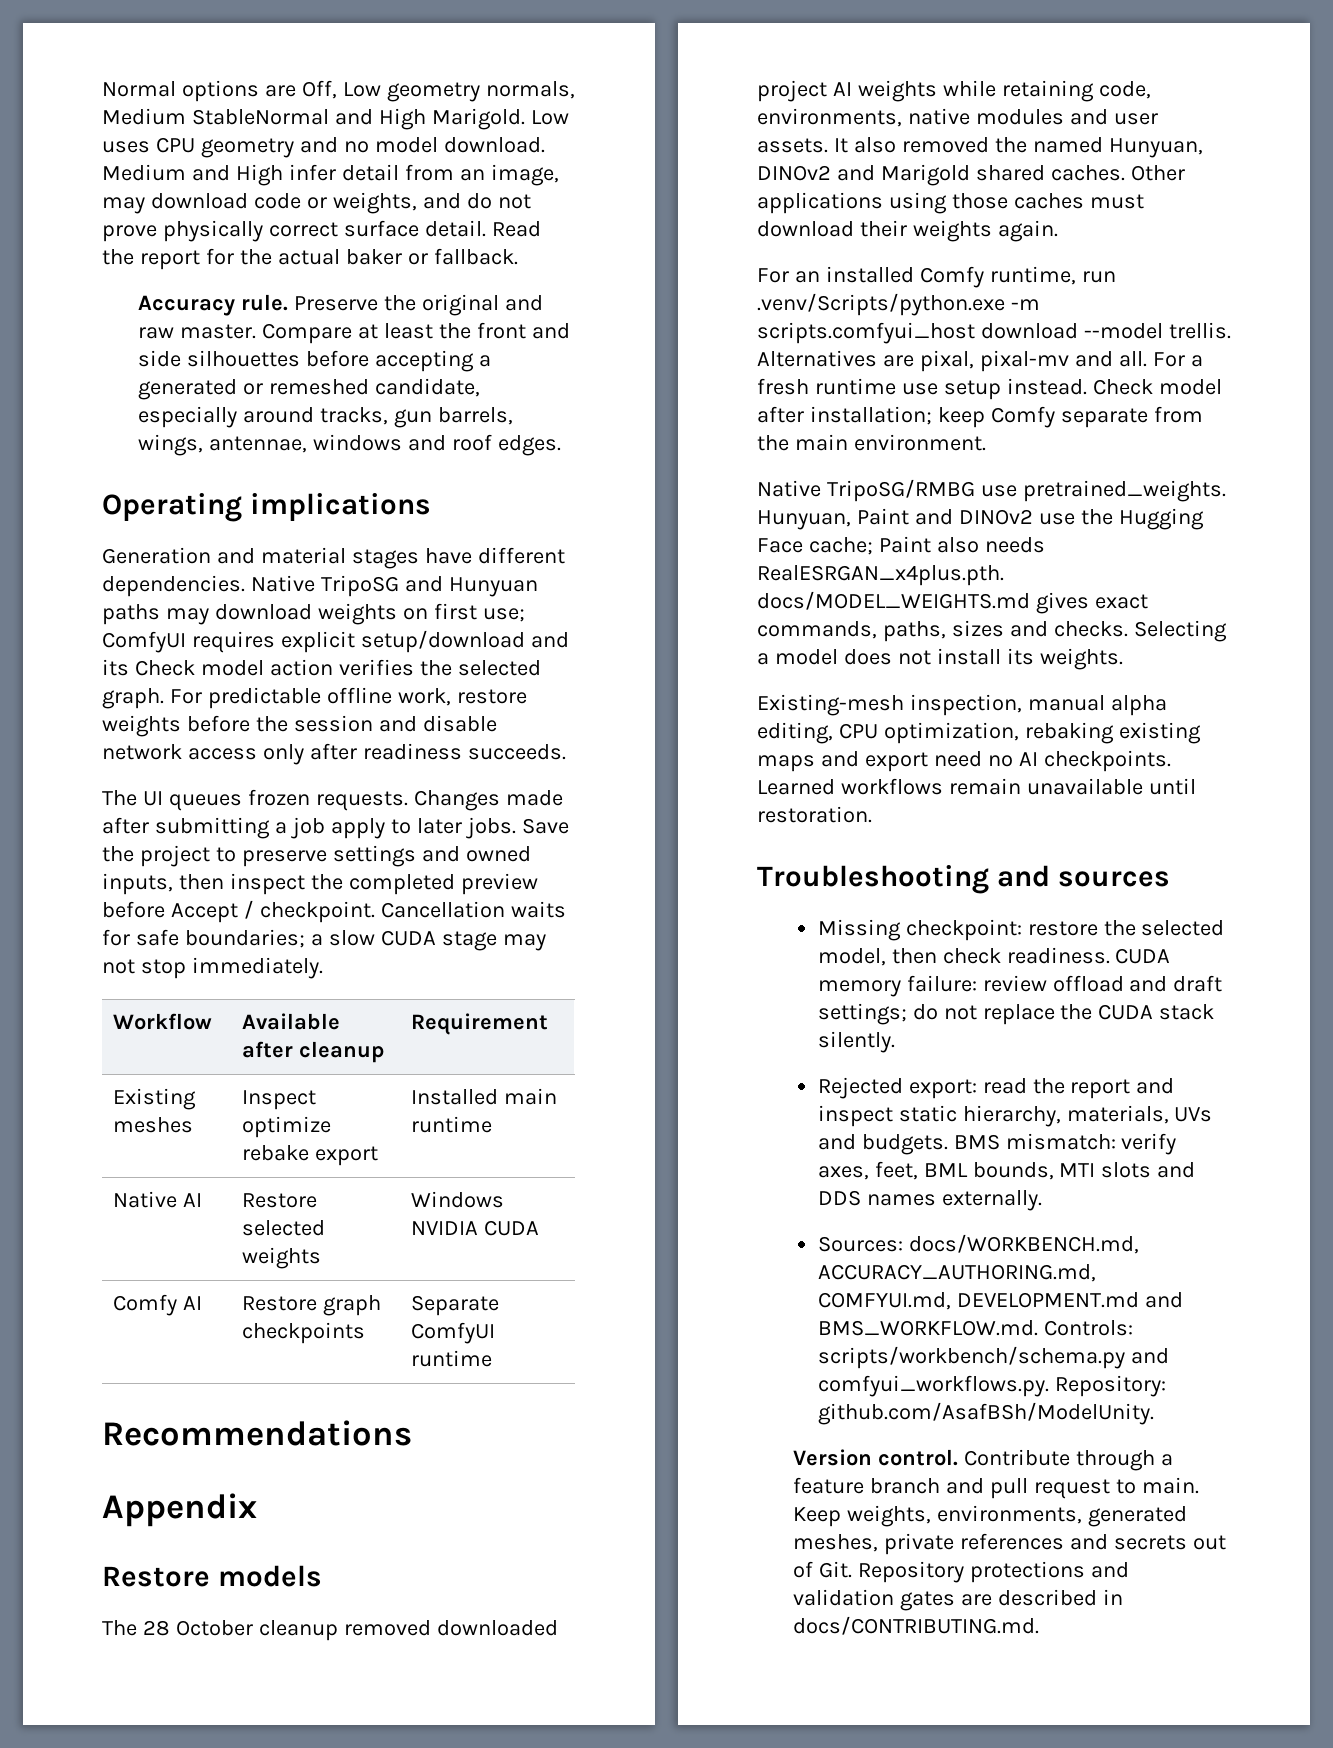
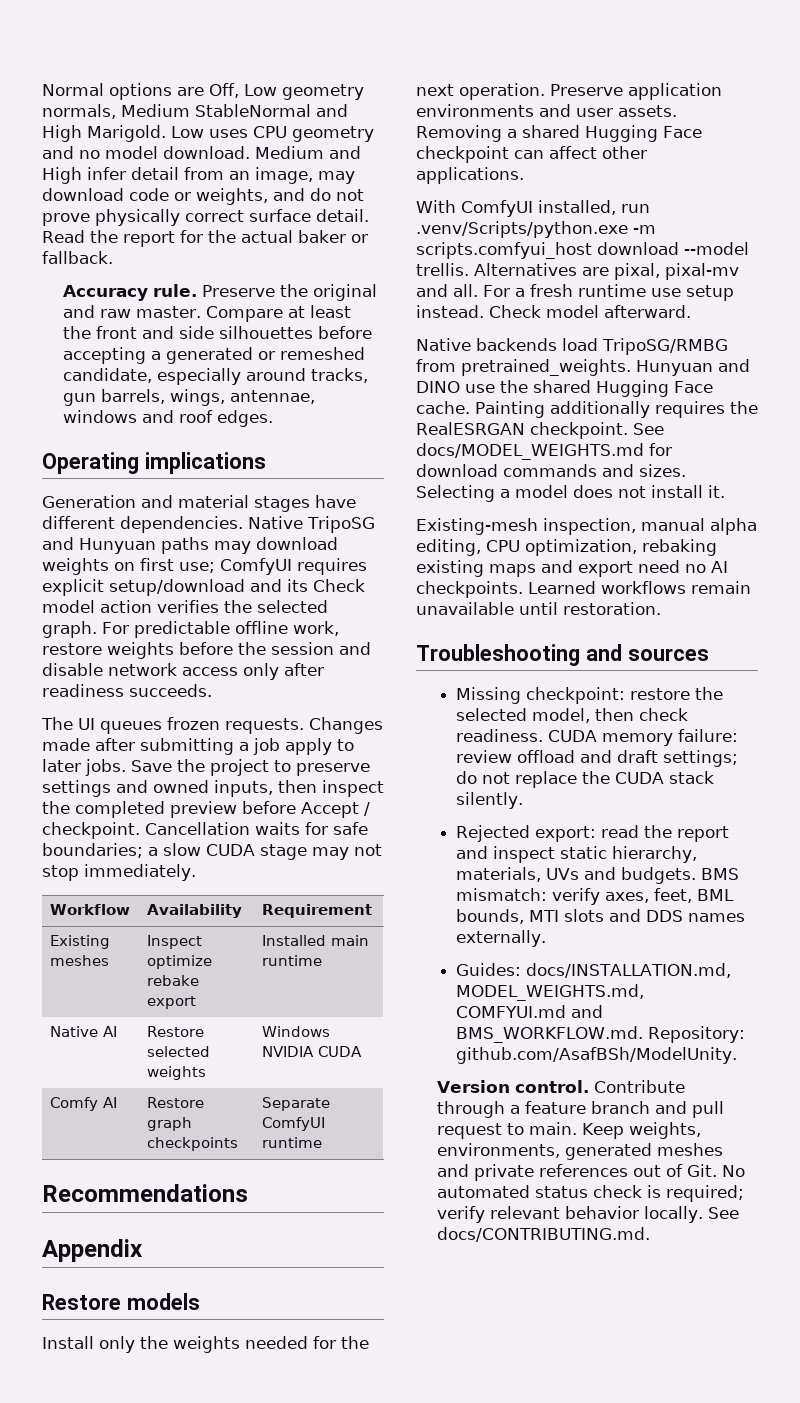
- Workflow | Available after cleanup | Requirement
+ Workflow | Availability | Requirement
- The 28 October cleanup removed downloaded project AI weights while retaining code, environments, native modules and user assets. It also removed the named Hunyuan, DINOv2 and Marigold shared caches. Other applications using those caches must download their weights again.
- For an installed Comfy runtime, run .venv/Scripts/python.exe -m scripts.comfyui_host download --model trellis.
+ Install only the weights needed for the next operation. Preserve application environments and user assets. Removing a shared Hugging Face checkpoint can affect other applications.
+ With ComfyUI installed, run .venv/Scripts/python.exe -m scripts.comfyui_host download --model trellis.
- Check model after installation; keep Comfy separate from the main environment.
- Native TripoSG/RMBG use pretrained_weights. Hunyuan, Paint and DINOv2 use the Hugging Face cache; Paint also needs RealESRGAN_x4plus.pth. docs/MODEL_WEIGHTS.md gives exact commands, paths, sizes and checks.
+ Check model afterward.
+ Native backends load TripoSG/RMBG from pretrained_weights. Hunyuan and DINO use the shared Hugging Face cache. Painting additionally requires the RealESRGAN checkpoint. See docs/MODEL_WEIGHTS.md for download commands and sizes.
- Selecting a model does not install its weights.
+ Selecting a model does not install it.
- Sources: docs/WORKBENCH.md, ACCURACY_AUTHORING.md, COMFYUI.md, DEVELOPMENT.md and BMS_WORKFLOW.md. Controls: scripts/workbench/schema.py and comfyui_workflows.py. Repository: github.com/AsafBSh/ModelUnity.
+ Guides: docs/INSTALLATION.md, MODEL_WEIGHTS.md, COMFYUI.md and BMS_WORKFLOW.md. Repository: github.com/AsafBSh/ModelUnity.
- Keep weights, environments, generated meshes, private references and secrets out of Git. Repository protections and validation gates are described in docs/CONTRIBUTING.md.
+ Keep weights, environments, generated meshes and private references out of Git. No automated status check is required; verify relevant behavior locally. See docs/CONTRIBUTING.md.

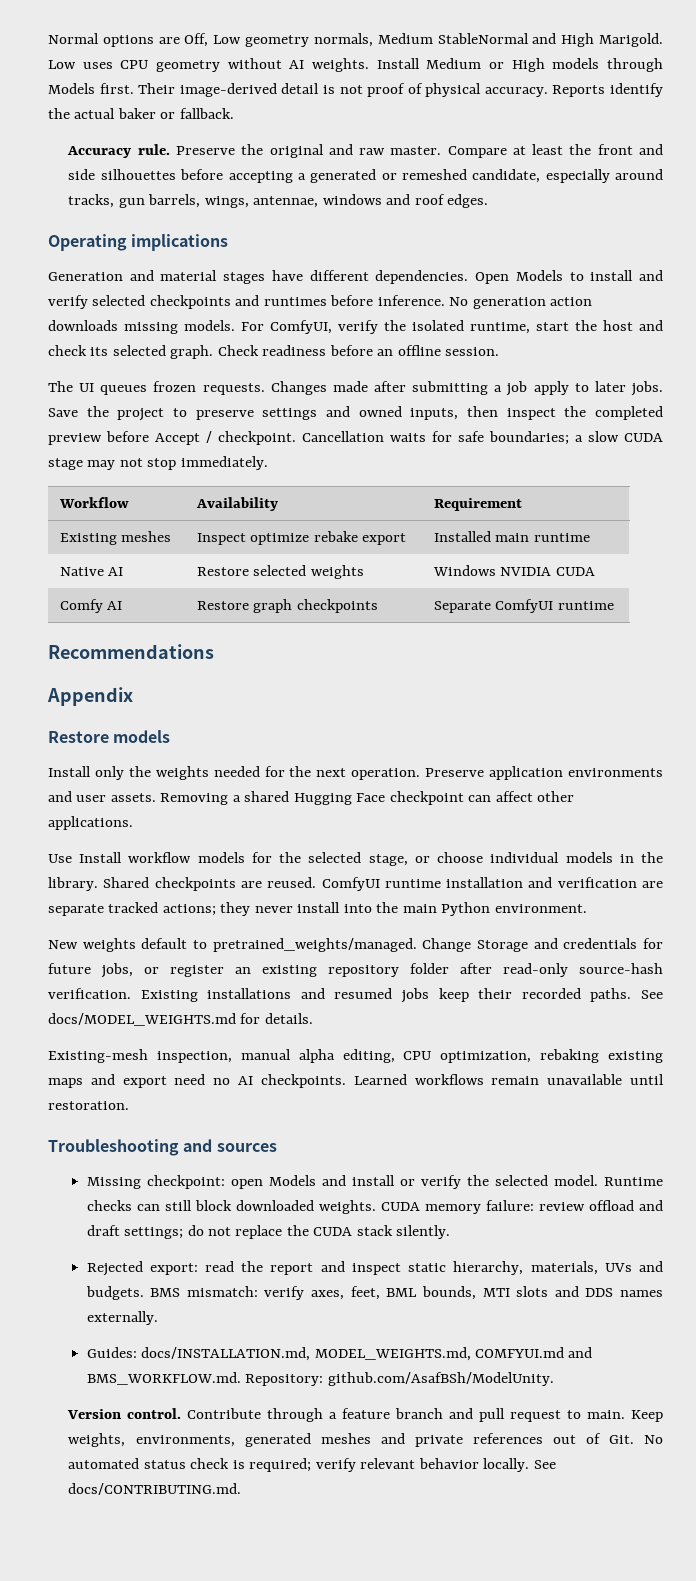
- Low uses CPU geometry and no model download. Medium and High infer detail from an image, may download code or weights, and do not prove physically correct surface detail. Read the report for the actual baker or fallback.
+ Low uses CPU geometry without AI weights. Install Medium or High models through Models first. Their image-derived detail is not proof of physical accuracy. Reports identify the actual baker or fallback.
- Native TripoSG and Hunyuan paths may download weights on first use; ComfyUI requires explicit setup/download and its Check model action verifies the selected graph. For predictable offline work, restore weights before the session and disable network access only after readiness succeeds.
+ Open Models to install and verify selected checkpoints and runtimes before inference. No generation action downloads missing models. For ComfyUI, verify the isolated runtime, start the host and check its selected graph. Check readiness before an offline session.
- With ComfyUI installed, run .venv/Scripts/python.exe -m scripts.comfyui_host download --model trellis. Alternatives are pixal, pixal-mv and all. For a fresh runtime use setup instead. Check model afterward.
- Native backends load TripoSG/RMBG from pretrained_weights. Hunyuan and DINO use the shared Hugging Face cache. Painting additionally requires the RealESRGAN checkpoint. See docs/MODEL_WEIGHTS.md for download commands and sizes. Selecting a model does not install it.
+ Use Install workflow models for the selected stage, or choose individual models in the library. Shared checkpoints are reused. ComfyUI runtime installation and verification are separate tracked actions; they never install into the main Python environment.
+ New weights default to pretrained_weights/managed. Change Storage and credentials for future jobs, or register an existing repository folder after read-only source-hash verification. Existing installations and resumed jobs keep their recorded paths. See docs/MODEL_WEIGHTS.md for details.
- Missing checkpoint: restore the selected model, then check readiness.
+ Missing checkpoint: open Models and install or verify the selected model. Runtime checks can still block downloaded weights.

